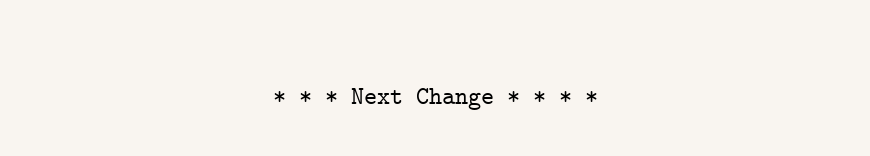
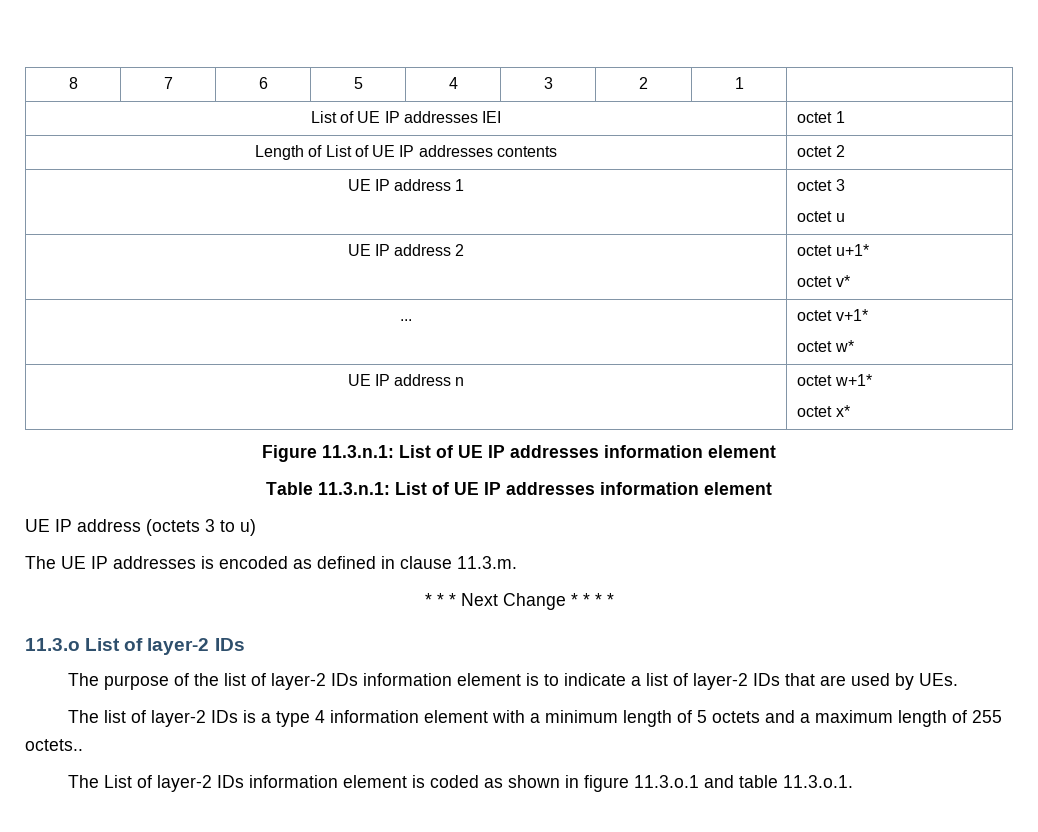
+ 8 | 7 | 6 | 5 | 4 | 3 | 2 | 1 |
+ List of UE IP addresses IEI | octet 1
+ Length of List of UE IP addresses contents | octet 2
+ UE IP address 1 | octet 3
+ octet u
+ UE IP address 2 | octet u+1*
+ octet v*
+ ... | octet v+1*
+ octet w*
+ UE IP address n | octet w+1*
+ octet x*
+ Figure 11.3.n.1: List of UE IP addresses information element
+ Table 11.3.n.1: List of UE IP addresses information element
+ UE IP address (octets 3 to u)
+ The UE IP addresses is encoded as defined in clause 11.3.m.
+ 11.3.o List of layer-2 IDs
+ The purpose of the list of layer-2 IDs information element is to indicate a list of layer-2 IDs that are used by UEs.
+ The list of layer-2 IDs is a type 4 information element with a minimum length of 5 octets and a maximum length of 255 octets..
+ The List of layer-2 IDs information element is coded as shown in figure 11.3.o.1 and table 11.3.o.1.

